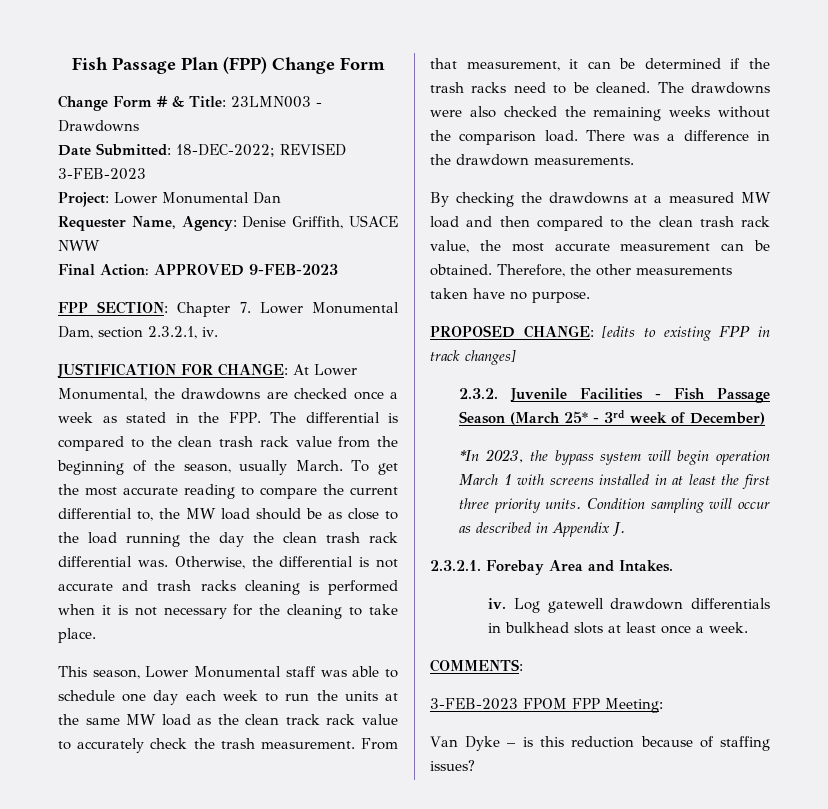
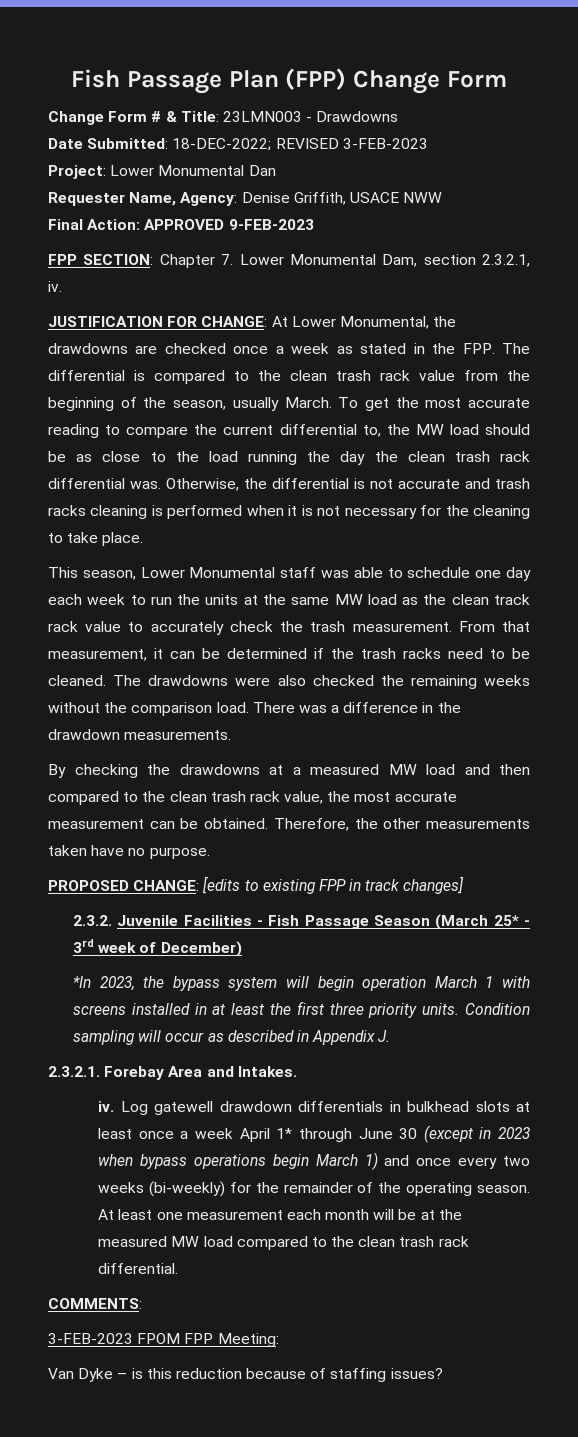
- Log gatewell drawdown differentials in bulkhead slots at least once a week.
+ Log gatewell drawdown differentials in bulkhead slots at least once a week April 1* through June 30 (except in 2023 when bypass operations begin March 1) and once every two weeks (bi-weekly) for the remainder of the operating season. At least one measurement each month will be at the measured MW load compared to the clean trash rack differential.

